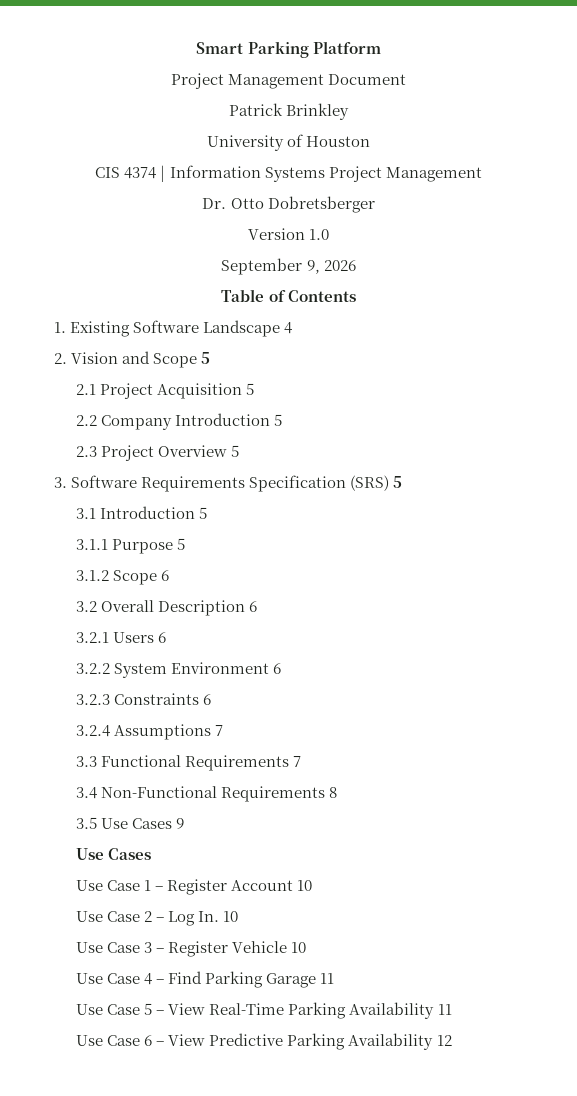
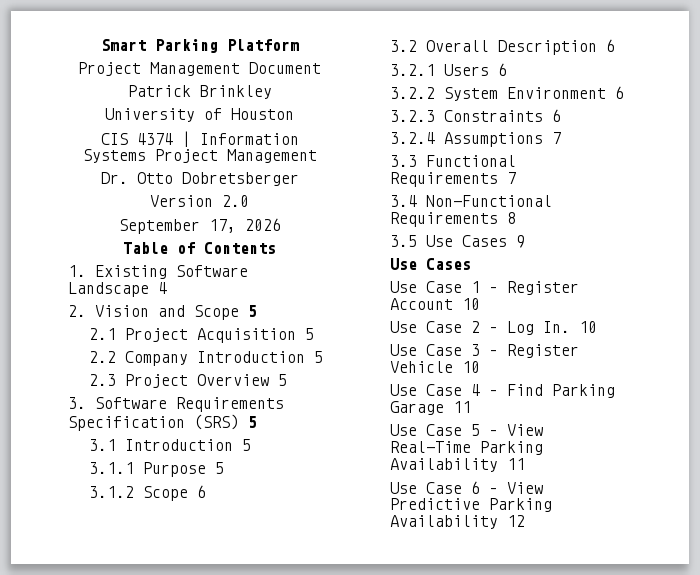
- Version 1.0
+ Version 2.0
- September 9, 2026
+ September 17, 2026

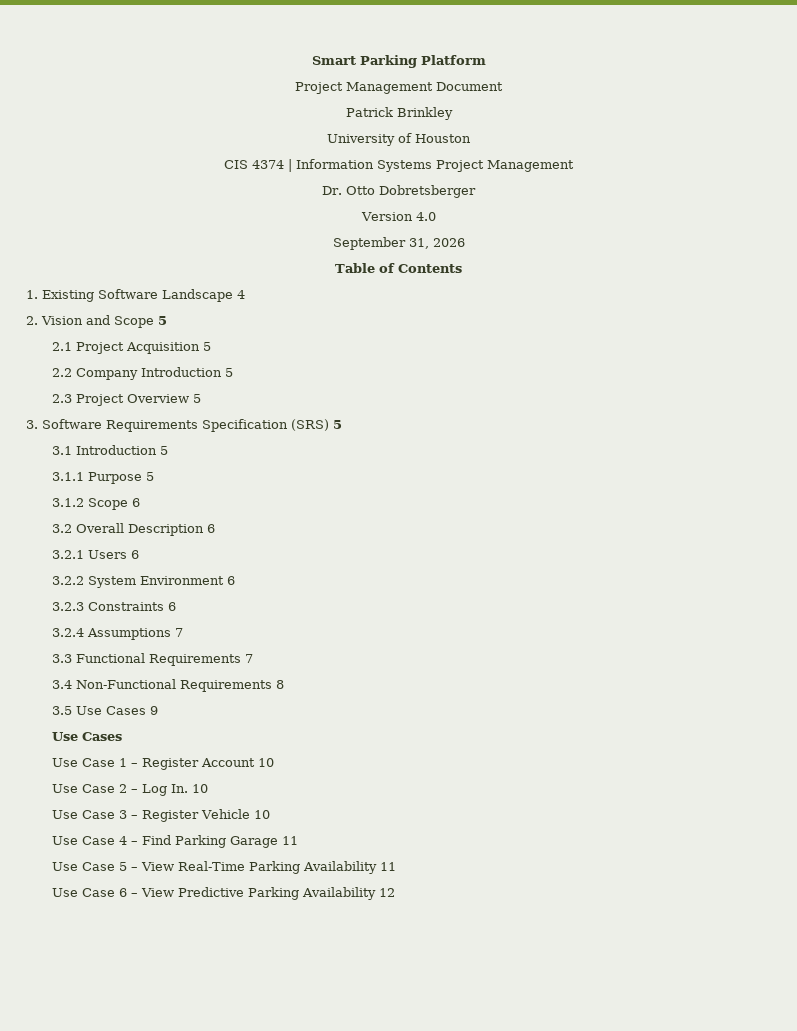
- Version 2.0
+ Version 4.0
- September 17, 2026
+ September 31, 2026

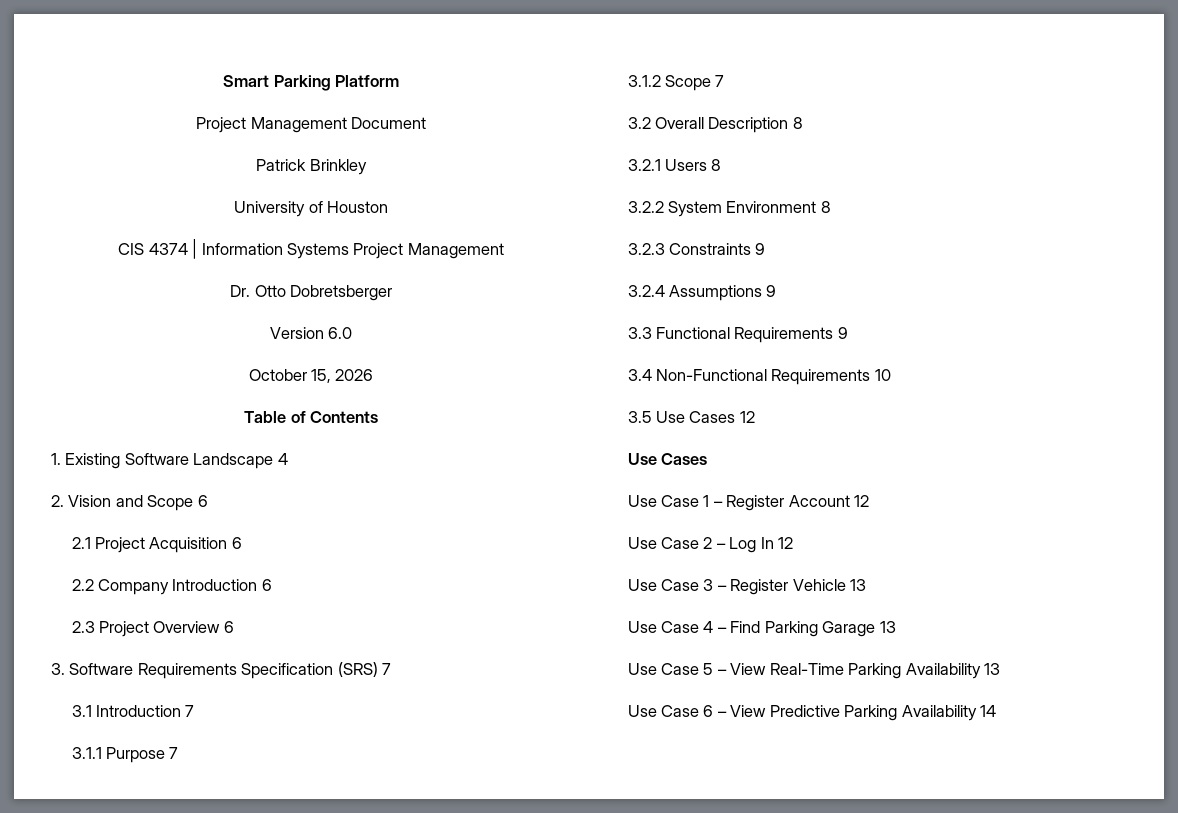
- Version 4.0
- September 31, 2026
+ Version 6.0
+ October 15, 2026
- 2. Vision and Scope 5
+ 2. Vision and Scope 6
- 2.1 Project Acquisition 5
+ 2.1 Project Acquisition 6
- 2.2 Company Introduction 5
+ 2.2 Company Introduction 6
- 2.3 Project Overview 5
+ 2.3 Project Overview 6
- 3. Software Requirements Specification (SRS) 5
+ 3. Software Requirements Specification (SRS) 7
- 3.1 Introduction 5
+ 3.1 Introduction 7
- 3.1.1 Purpose 5
+ 3.1.1 Purpose 7
- 3.1.2 Scope 6
+ 3.1.2 Scope 7
- 3.2 Overall Description 6
+ 3.2 Overall Description 8
- 3.2.1 Users 6
+ 3.2.1 Users 8
- 3.2.2 System Environment 6
+ 3.2.2 System Environment 8
- 3.2.3 Constraints 6
+ 3.2.3 Constraints 9
- 3.2.4 Assumptions 7
+ 3.2.4 Assumptions 9
- 3.3 Functional Requirements 7
+ 3.3 Functional Requirements 9
- 3.4 Non-Functional Requirements 8
+ 3.4 Non-Functional Requirements 10
- 3.5 Use Cases 9
+ 3.5 Use Cases 12
- Use Case 1 – Register Account 10
+ Use Case 1 – Register Account 12
- Use Case 2 – Log In. 10
+ Use Case 2 – Log In 12
- Use Case 3 – Register Vehicle 10
+ Use Case 3 – Register Vehicle 13
- Use Case 4 – Find Parking Garage 11
+ Use Case 4 – Find Parking Garage 13
- Use Case 5 – View Real-Time Parking Availability 11
+ Use Case 5 – View Real-Time Parking Availability 13
- Use Case 6 – View Predictive Parking Availability 12
+ Use Case 6 – View Predictive Parking Availability 14

